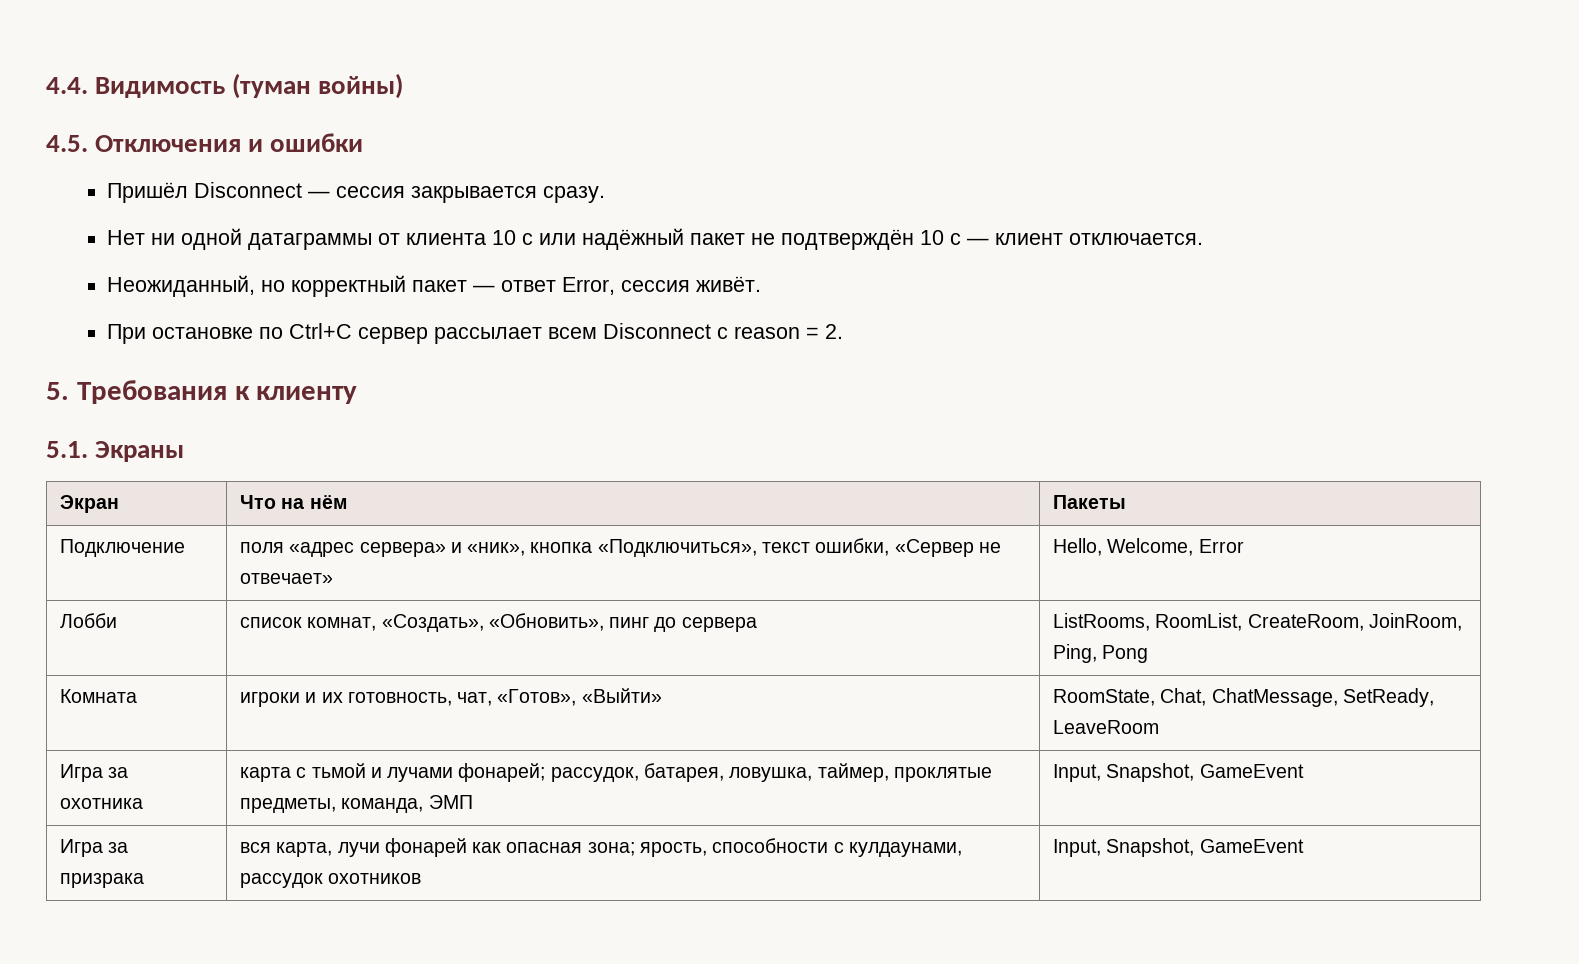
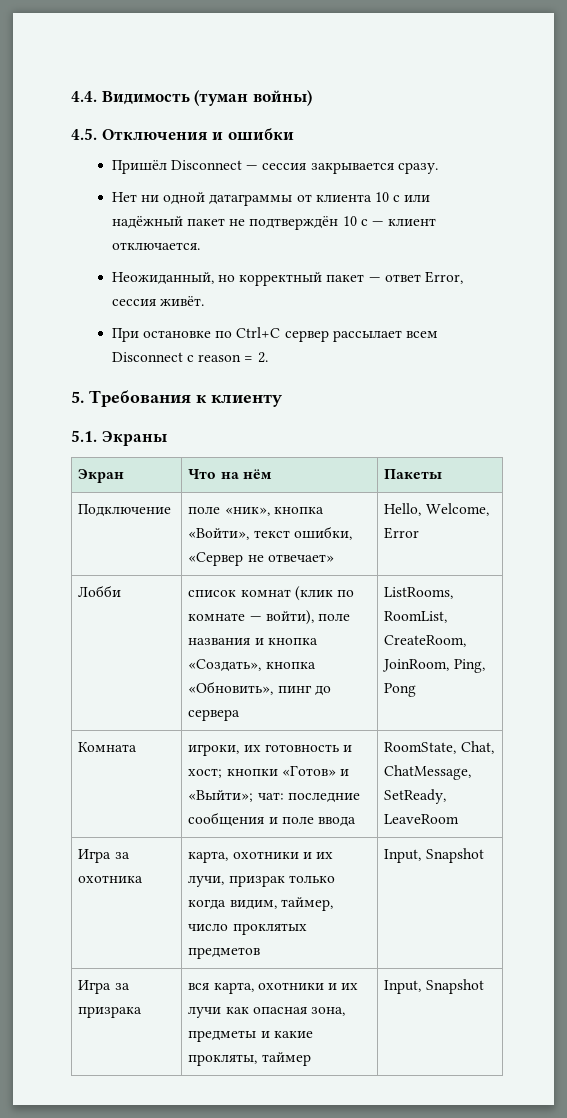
- Подключение | поля «адрес сервера» и «ник», кнопка «Подключиться», текст ошибки, «Сервер не отвечает» | Hello, Welcome, Error
+ Подключение | поле «ник», кнопка «Войти», текст ошибки, «Сервер не отвечает» | Hello, Welcome, Error
- Лобби | список комнат, «Создать», «Обновить», пинг до сервера | ListRooms, RoomList, CreateRoom, JoinRoom, Ping, Pong
+ Лобби | список комнат (клик по комнате — войти), поле названия и кнопка «Создать», кнопка «Обновить», пинг до сервера | ListRooms, RoomList, CreateRoom, JoinRoom, Ping, Pong
- Комната | игроки и их готовность, чат, «Готов», «Выйти» | RoomState, Chat, ChatMessage, SetReady, LeaveRoom
+ Комната | игроки, их готовность и хост; кнопки «Готов» и «Выйти»; чат: последние сообщения и поле ввода | RoomState, Chat, ChatMessage, SetReady, LeaveRoom
- Игра за охотника | карта с тьмой и лучами фонарей; рассудок, батарея, ловушка, таймер, проклятые предметы, команда, ЭМП | Input, Snapshot, GameEvent
+ Игра за охотника | карта, охотники и их лучи, призрак только когда видим, таймер, число проклятых предметов | Input, Snapshot
- Игра за призрака | вся карта, лучи фонарей как опасная зона; ярость, способности с кулдаунами, рассудок охотников | Input, Snapshot, GameEvent
+ Игра за призрака | вся карта, охотники и их лучи как опасная зона, предметы и какие прокляты, таймер | Input, Snapshot

